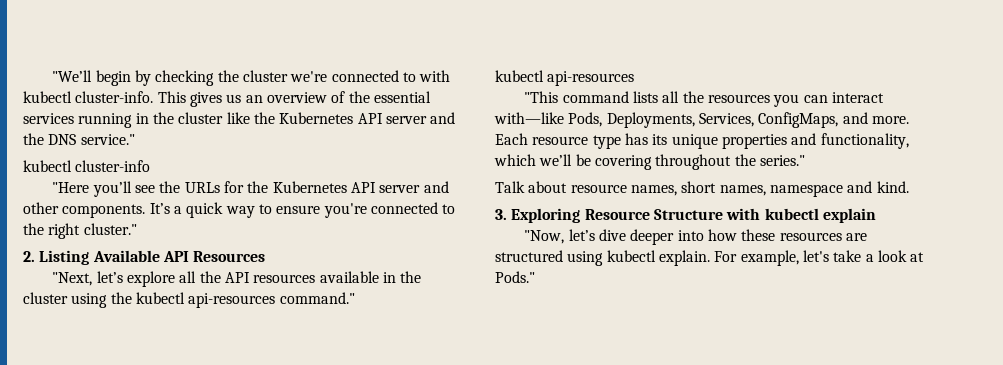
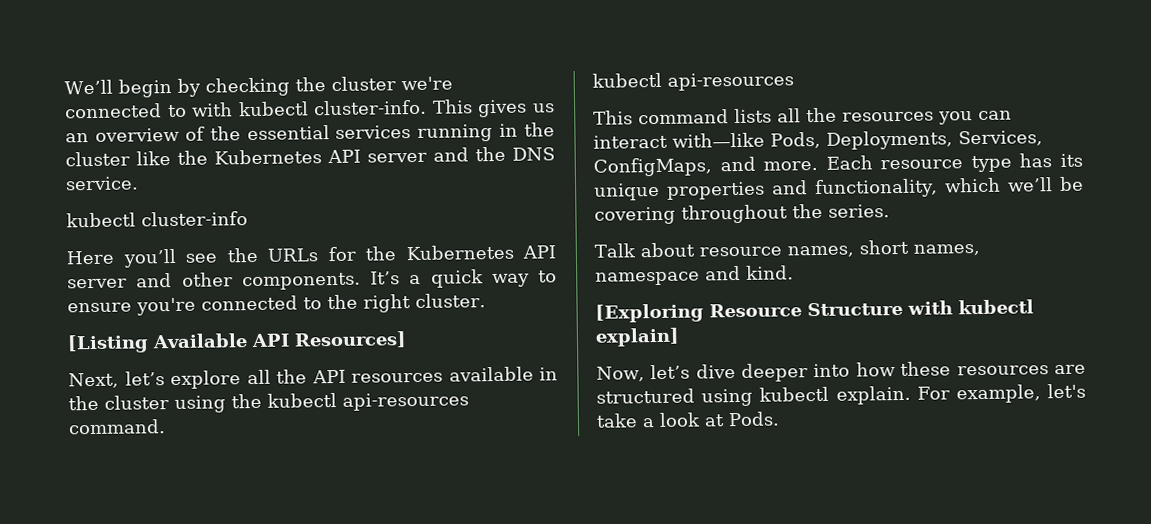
- "We’ll begin by checking the cluster we're connected to with kubectl cluster-info.
+ We’ll begin by checking the cluster we're connected to with kubectl cluster-info.
- This gives us an overview of the essential services running in the cluster like the Kubernetes API server and the DNS service."
+ This gives us an overview of the essential services running in the cluster like the Kubernetes API server and the DNS service.
- "Here you’ll see the URLs for the Kubernetes API server and other components.
+ Here you’ll see the URLs for the Kubernetes API server and other components.
- It’s a quick way to ensure you're connected to the right cluster."
- 2. Listing Available API Resources
- "Next, let’s explore all the API resources available in the cluster using the kubectl api-resources command."
+ It’s a quick way to ensure you're connected to the right cluster.
+ [Listing Available API Resources]
+ Next, let’s explore all the API resources available in the cluster using the kubectl api-resources command.
- "This command lists all the resources you can interact with—like Pods, Deployments, Services, ConfigMaps, and more.
+ This command lists all the resources you can interact with—like Pods, Deployments, Services, ConfigMaps, and more.
- Each resource type has its unique properties and functionality, which we’ll be covering throughout the series."
+ Each resource type has its unique properties and functionality, which we’ll be covering throughout the series.
- 3. Exploring Resource Structure with kubectl explain
- "Now, let’s dive deeper into how these resources are structured using kubectl explain.
+ [Exploring Resource Structure with kubectl explain]
+ Now, let’s dive deeper into how these resources are structured using kubectl explain.
- For example, let's take a look at Pods."
+ For example, let's take a look at Pods.

